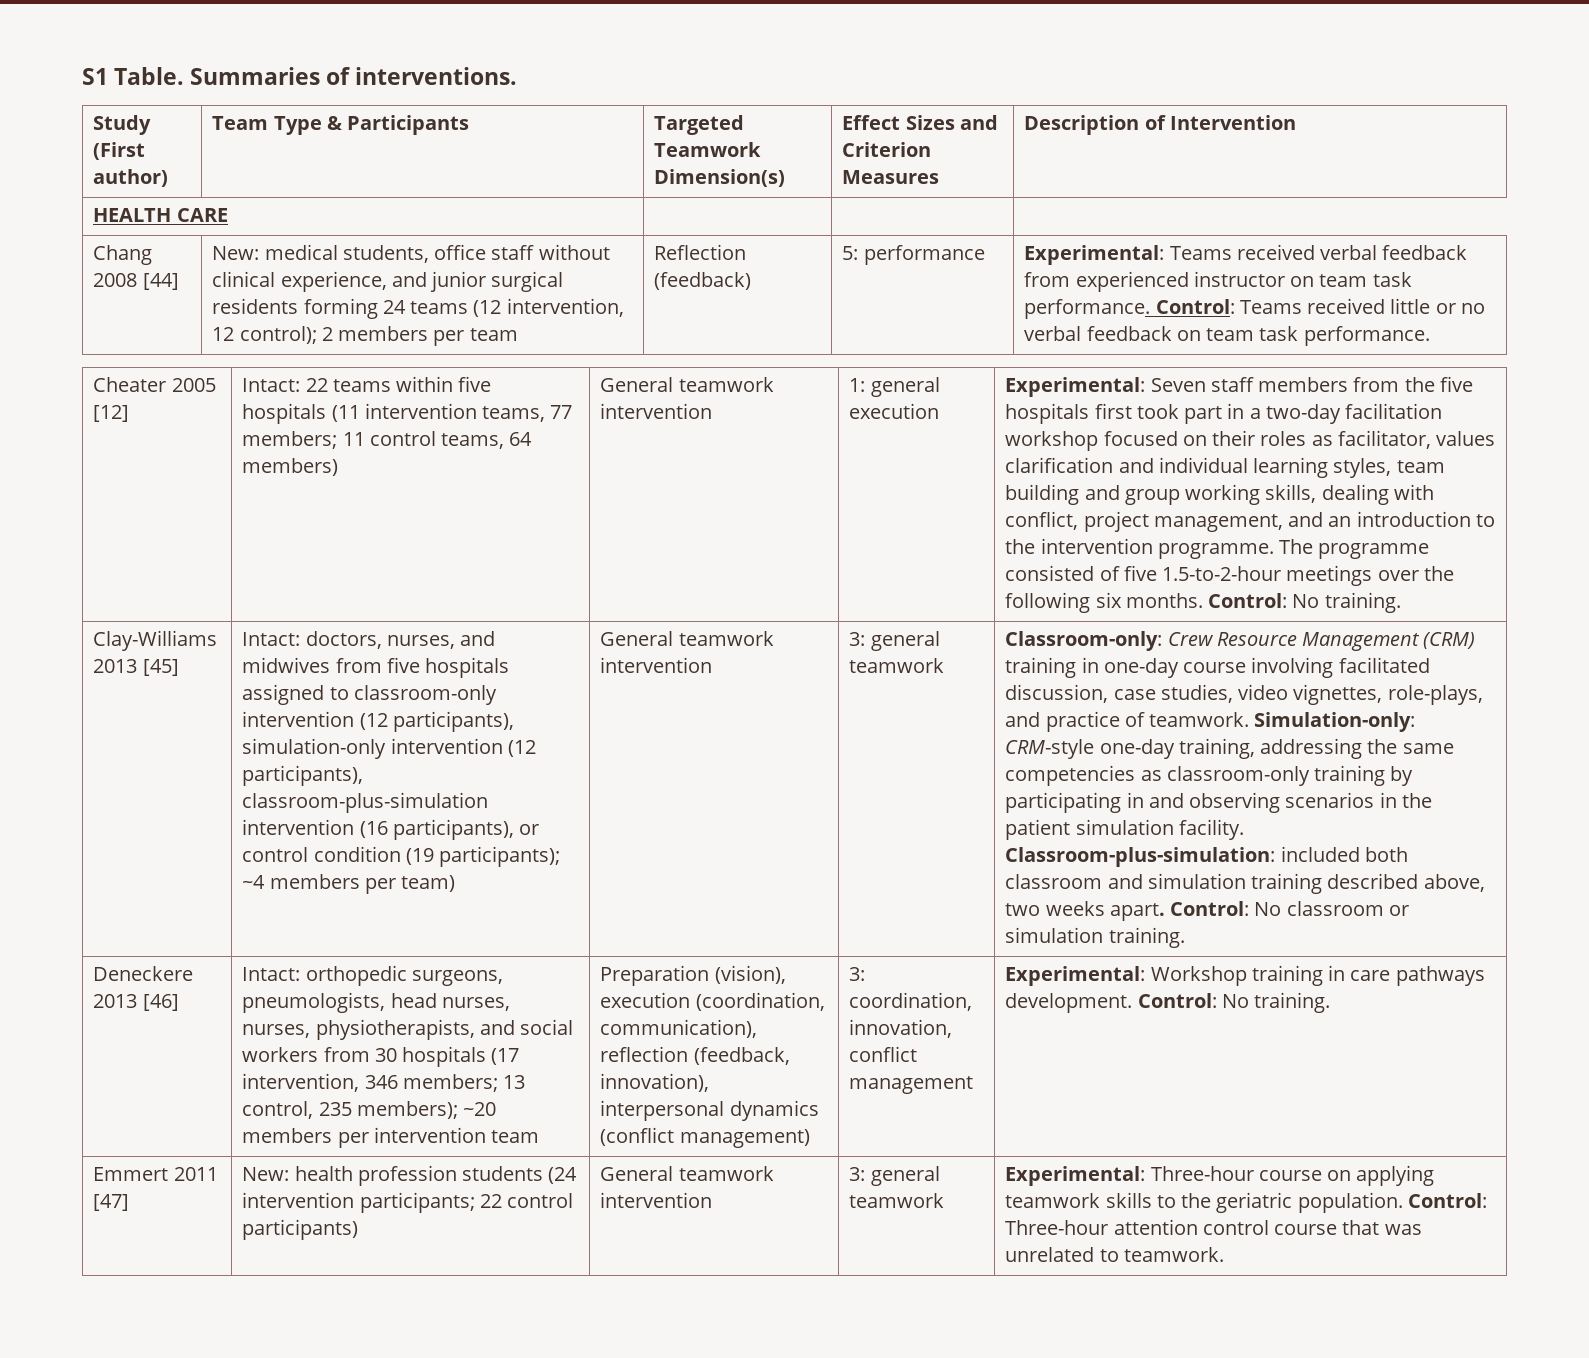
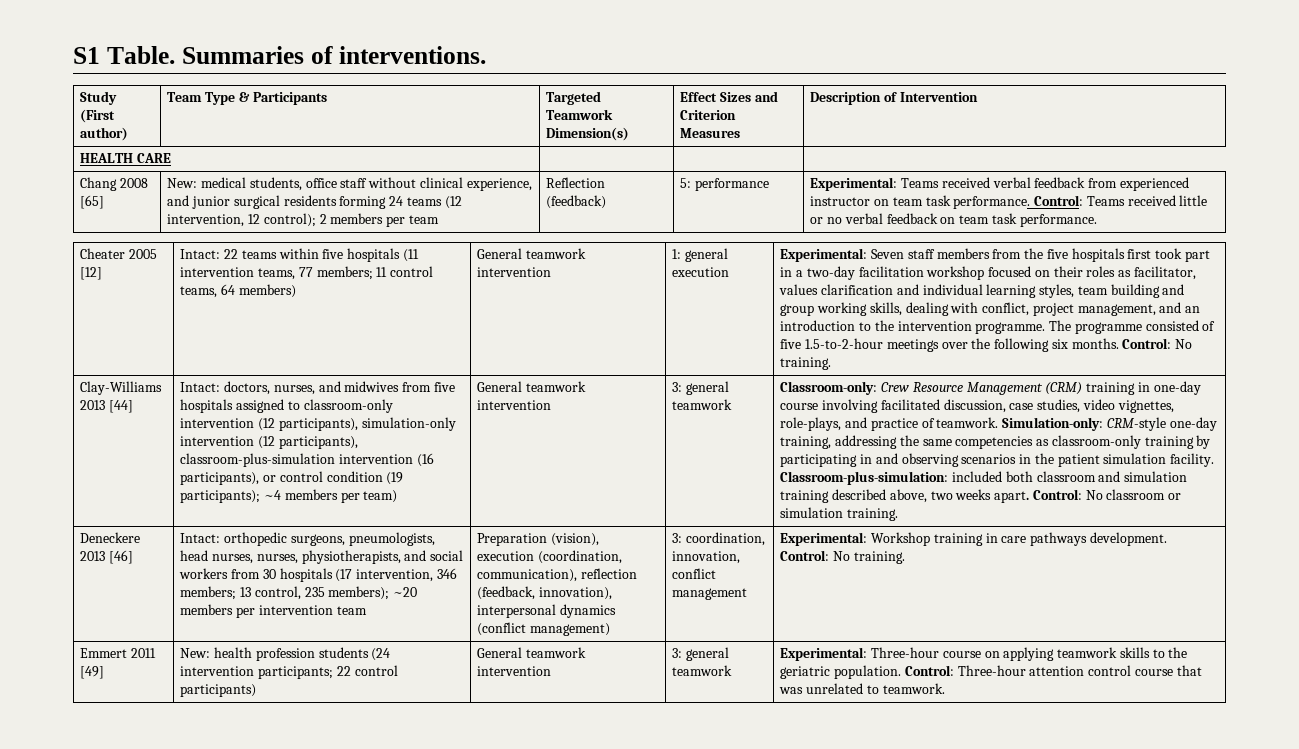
- Chang 2008 [44]
+ Chang 2008 [65]
- Clay-Williams 2013 [45]
+ Clay-Williams 2013 [44]
- Emmert 2011 [47] | New: health profession students (24 intervention participants; 22 control participants) | General teamwork intervention | 3: general teamwork | Experimental: Three-hour course on applying teamwork skills to the geriatric population. Control: Three-hour attention control course that was unrelated to teamwork.
+ Emmert 2011 [49] | New: health profession students (24 intervention participants; 22 control participants) | General teamwork intervention | 3: general teamwork | Experimental: Three-hour course on applying teamwork skills to the geriatric population. Control: Three-hour attention control course that was unrelated to teamwork.

